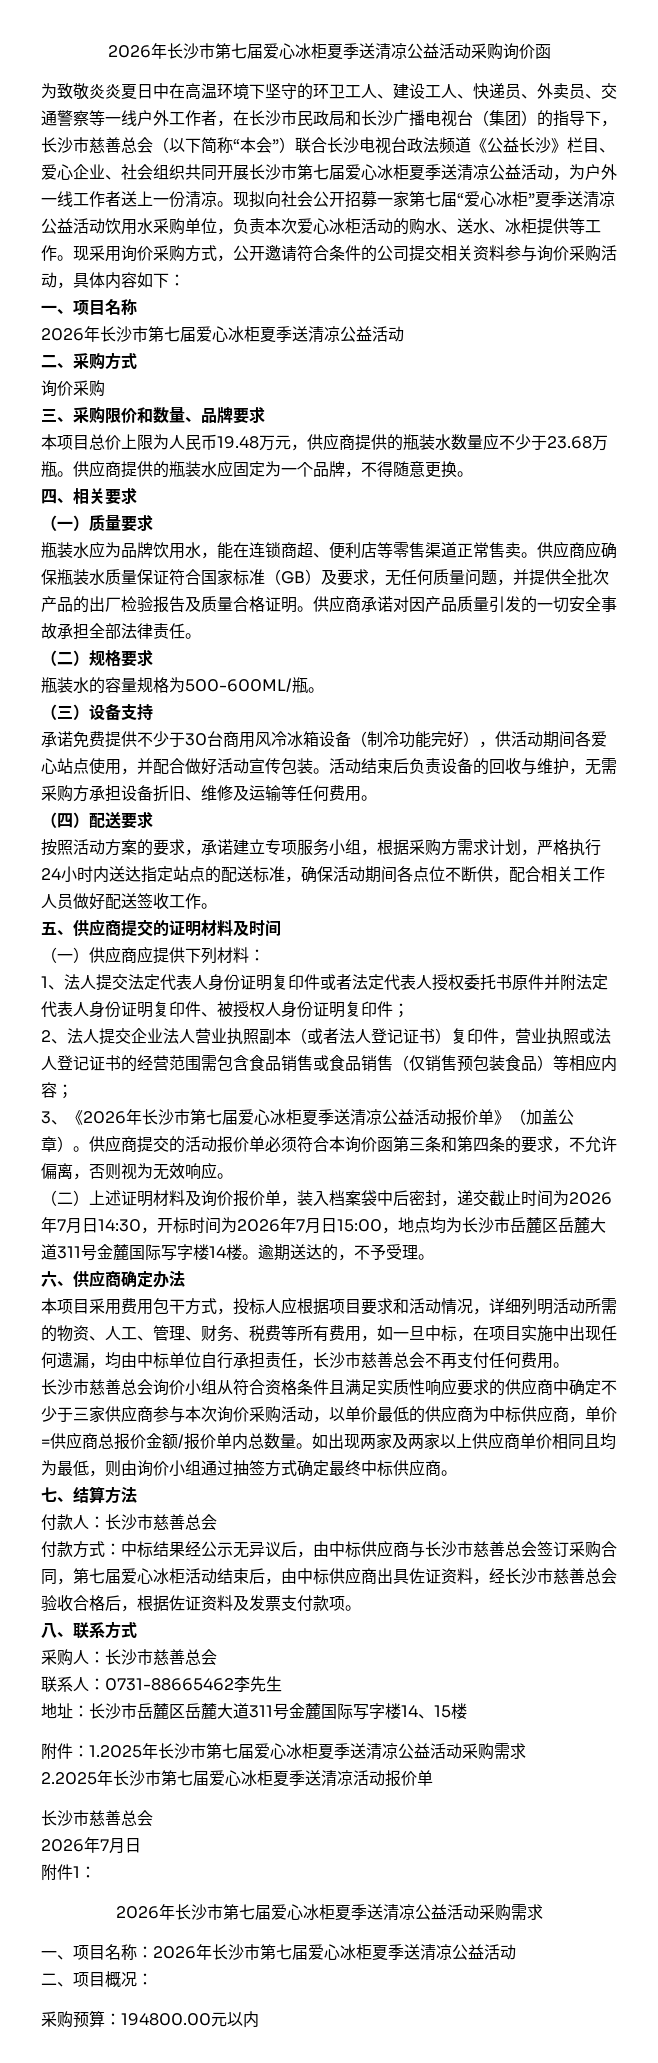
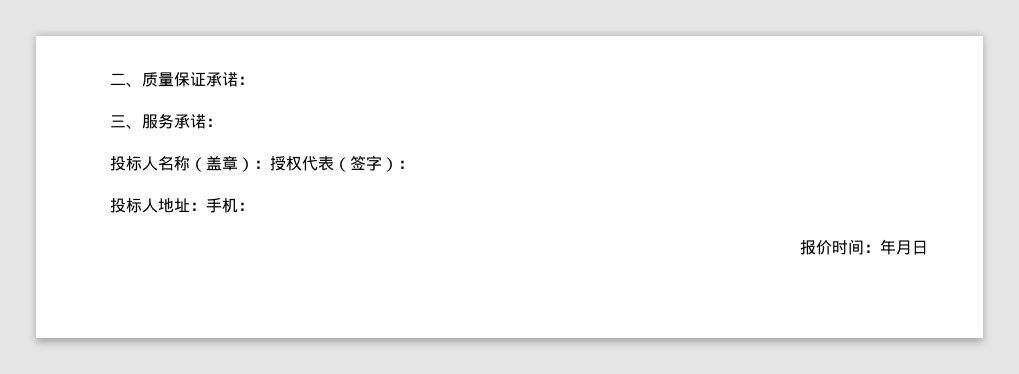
- 2026年长沙市第七届爱心冰柜夏季送清凉公益活动采购询价函
- 为致敬炎炎夏日中在高温环境下坚守的环卫工人、建设工人、快递员、外卖员、交通警察等一线户外工作者，在长沙市民政局和长沙广播电视台（集团）的指导下，长沙市慈善总会（以下简称“本会”）联合长沙电视台政法频道《公益长沙》栏目、爱心企业、社会组织共同开展长沙市第七届爱心冰柜夏季送清凉公益活动，为户外一线工作者送上一份清凉。现拟向社会公开招募一家第七届“爱心冰柜”夏季送清凉公益活动饮用水采购单位，负责本次爱心冰柜活动的购水、送水、冰柜提供等工作。现采用询价采购方式，公开邀请符合条件的公司提交相关资料参与询价采购活动，具体内容如下：
- 一、项目名称
- 2026年长沙市第七届爱心冰柜夏季送清凉公益活动
- 二、采购方式
- 询价采购
- 三、采购限价和数量、品牌要求
- 本项目总价上限为人民币19.48万元，供应商提供的瓶装水数量应不少于23.68万瓶。供应商提供的瓶装水应固定为一个品牌，不得随意更换。
- 四、相关要求
- （一）质量要求
- 瓶装水应为品牌饮用水，能在连锁商超、便利店等零售渠道正常售卖。供应商应确保瓶装水质量保证符合国家标准（GB）及要求，无任何质量问题，并提供全批次产品的出厂检验报告及质量合格证明。供应商承诺对因产品质量引发的一切安全事故承担全部法律责任。
- （二）规格要求
- 瓶装水的容量规格为500-600ML/瓶。
- （三）设备支持
- 承诺免费提供不少于30台商用风冷冰箱设备（制冷功能完好），供活动期间各爱心站点使用，并配合做好活动宣传包装。活动结束后负责设备的回收与维护，无需采购方承担设备折旧、维修及运输等任何费用。
- （四）配送要求
- 按照活动方案的要求，承诺建立专项服务小组，根据采购方需求计划，严格执行24小时内送达指定站点的配送标准，确保活动期间各点位不断供，配合相关工作人员做好配送签收工作。
- 五、供应商提交的证明材料及时间
- （一）供应商应提供下列材料：
- 1、法人提交法定代表人身份证明复印件或者法定代表人授权委托书原件并附法定代表人身份证明复印件、被授权人身份证明复印件；
- 2、法人提交企业法人营业执照副本（或者法人登记证书）复印件，营业执照或法人登记证书的经营范围需包含食品销售或食品销售（仅销售预包装食品）等相应内容；
- 3、《2026年长沙市第七届爱心冰柜夏季送清凉公益活动报价单》（加盖公章）。供应商提交的活动报价单必须符合本询价函第三条和第四条的要求，不允许偏离，否则视为无效响应。
- （二）上述证明材料及询价报价单，装入档案袋中后密封，递交截止时间为2026年7月日14:30，开标时间为2026年7月日15:00，地点均为长沙市岳麓区岳麓大道311号金麓国际写字楼14楼。逾期送达的，不予受理。
- 六、供应商确定办法
- 本项目采用费用包干方式，投标人应根据项目要求和活动情况，详细列明活动所需的物资、人工、管理、财务、税费等所有费用，如一旦中标，在项目实施中出现任何遗漏，均由中标单位自行承担责任，长沙市慈善总会不再支付任何费用。
- 长沙市慈善总会询价小组从符合资格条件且满足实质性响应要求的供应商中确定不少于三家供应商参与本次询价采购活动，以单价最低的供应商为中标供应商，单价=供应商总报价金额/报价单内总数量。如出现两家及两家以上供应商单价相同且均为最低，则由询价小组通过抽签方式确定最终中标供应商。
- 七、结算方法
- 付款人：长沙市慈善总会
- 付款方式：中标结果经公示无异议后，由中标供应商与长沙市慈善总会签订采购合同，第七届爱心冰柜活动结束后，由中标供应商出具佐证资料，经长沙市慈善总会验收合格后，根据佐证资料及发票支付款项。
- 八、联系方式
- 采购人：长沙市慈善总会
- 联系人：0731-88665462李先生
- 地址：长沙市岳麓区岳麓大道311号金麓国际写字楼14、15楼
- 附件：1.2025年长沙市第七届爱心冰柜夏季送清凉公益活动采购需求
- 2.2025年长沙市第七届爱心冰柜夏季送清凉活动报价单
- 长沙市慈善总会
- 2026年7月日
- 附件1：
- 2026年长沙市第七届爱心冰柜夏季送清凉公益活动采购需求
- 一、项目名称：2026年长沙市第七届爱心冰柜夏季送清凉公益活动
- 二、项目概况：
- 采购预算：194800.00元以内
+ 二、质量保证承诺：
+ 三、服务承诺：
+ 投标人名称（盖章）：授权代表（签字）：
+ 投标人地址：手机：
+ 报价时间：年月日

